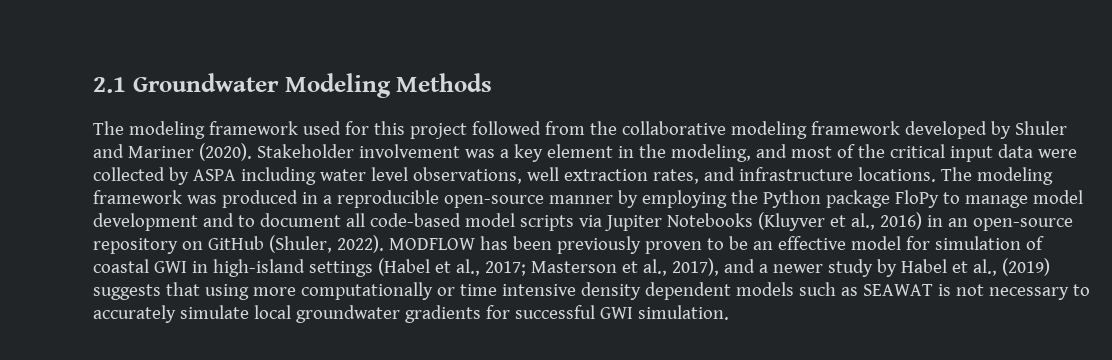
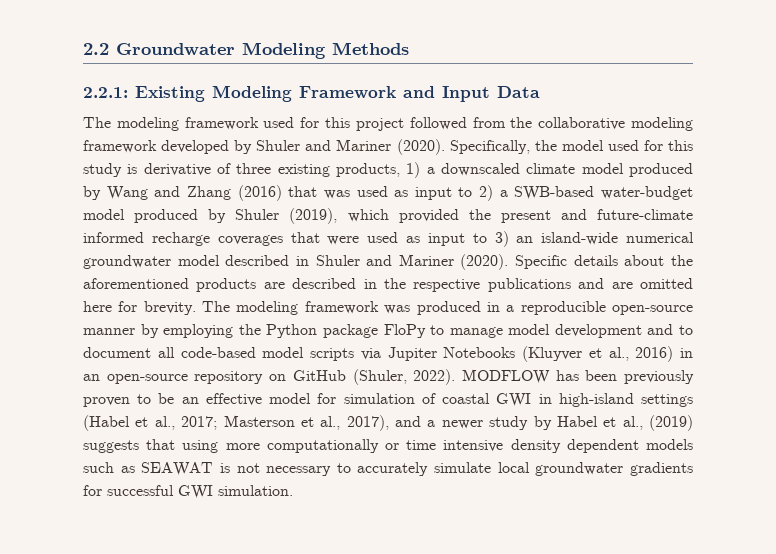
- 2.1 Groundwater Modeling Methods
+ 2.2 Groundwater Modeling Methods
+ 2.2.1: Existing Modeling Framework and Input Data
- Stakeholder involvement was a key element in the modeling, and most of the critical input data were collected by ASPA including water level observations, well extraction rates, and infrastructure locations.
+ Specifically, the model used for this study is derivative of three existing products, 1) a downscaled climate model produced by Wang and Zhang (2016) that was used as input to 2) a SWB-based water-budget model produced by Shuler (2019), which provided the present and future-climate informed recharge coverages that were used as input to 3) an island-wide numerical groundwater model described in Shuler and Mariner (2020). Specific details about the aforementioned products are described in the respective publications and are omitted here for brevity.

